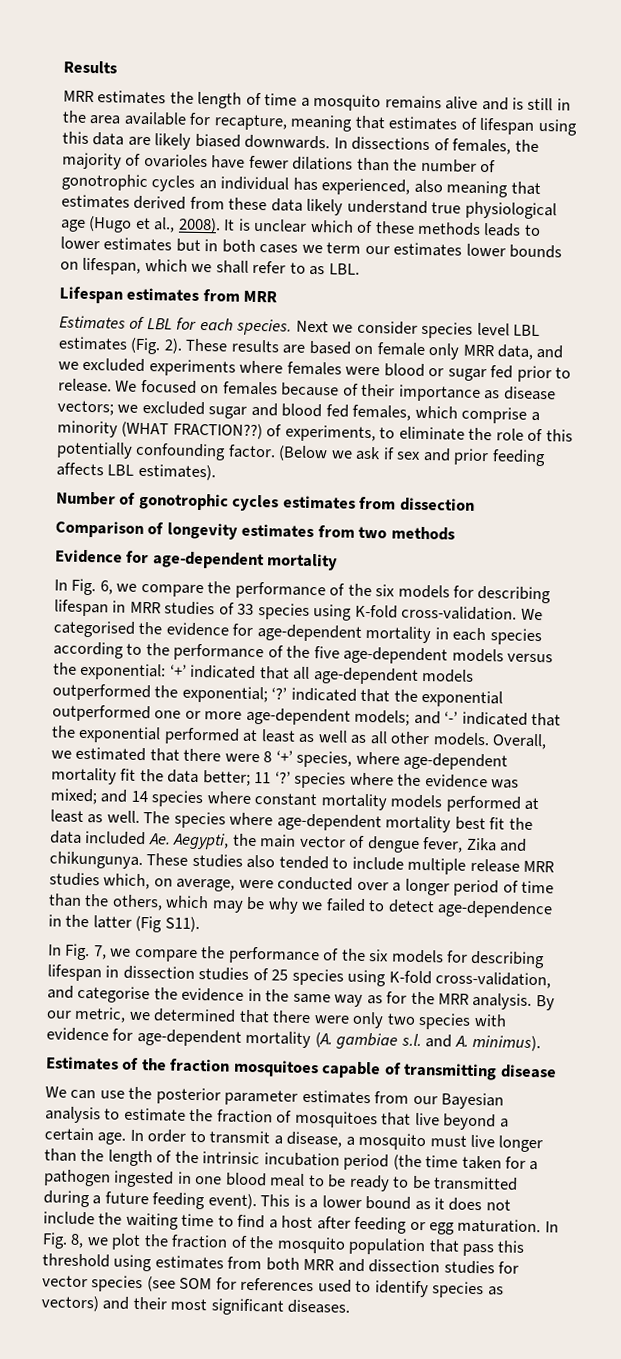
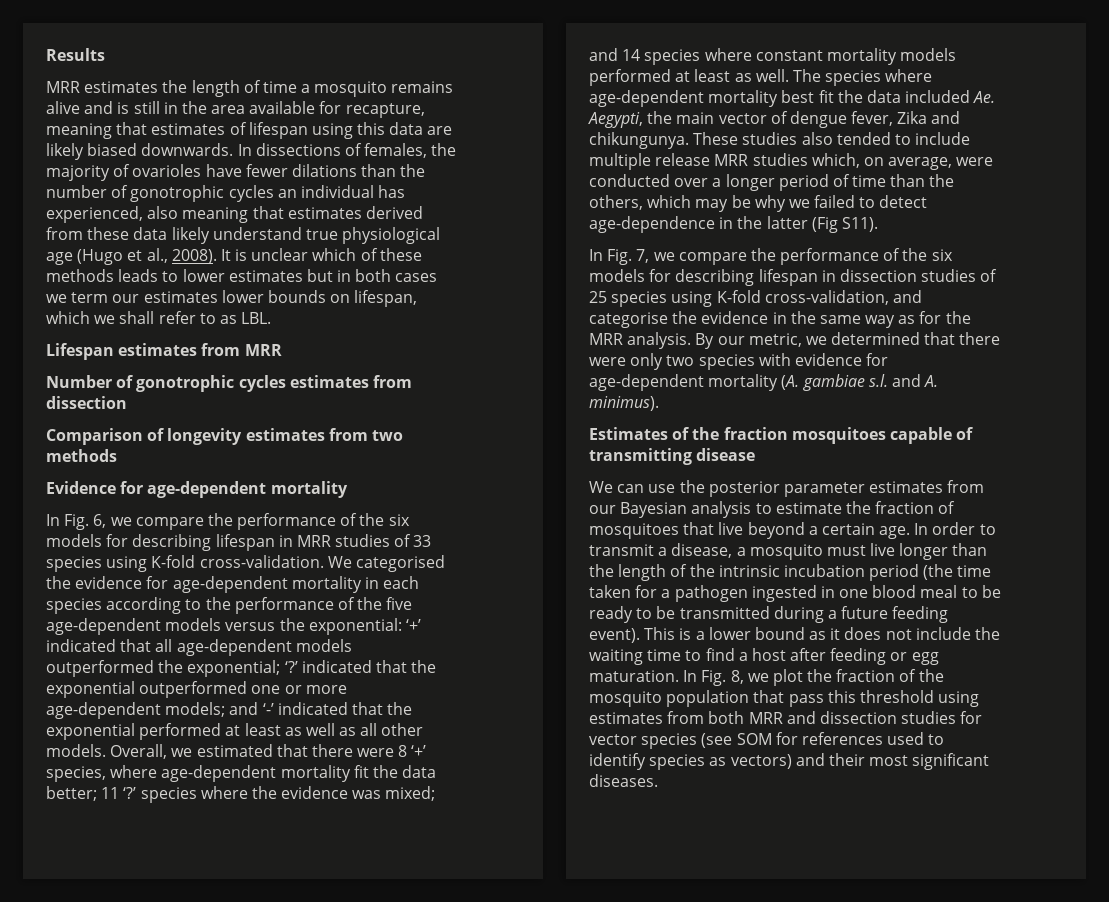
- Estimates of LBL for each species. Next we consider species level LBL estimates (Fig. 2). These results are based on female only MRR data, and we excluded experiments where females were blood or sugar fed prior to release. We focused on females because of their importance as disease vectors; we excluded sugar and blood fed females, which comprise a minority (WHAT FRACTION??) of experiments, to eliminate the role of this potentially confounding factor. (Below we ask if sex and prior feeding affects LBL estimates).

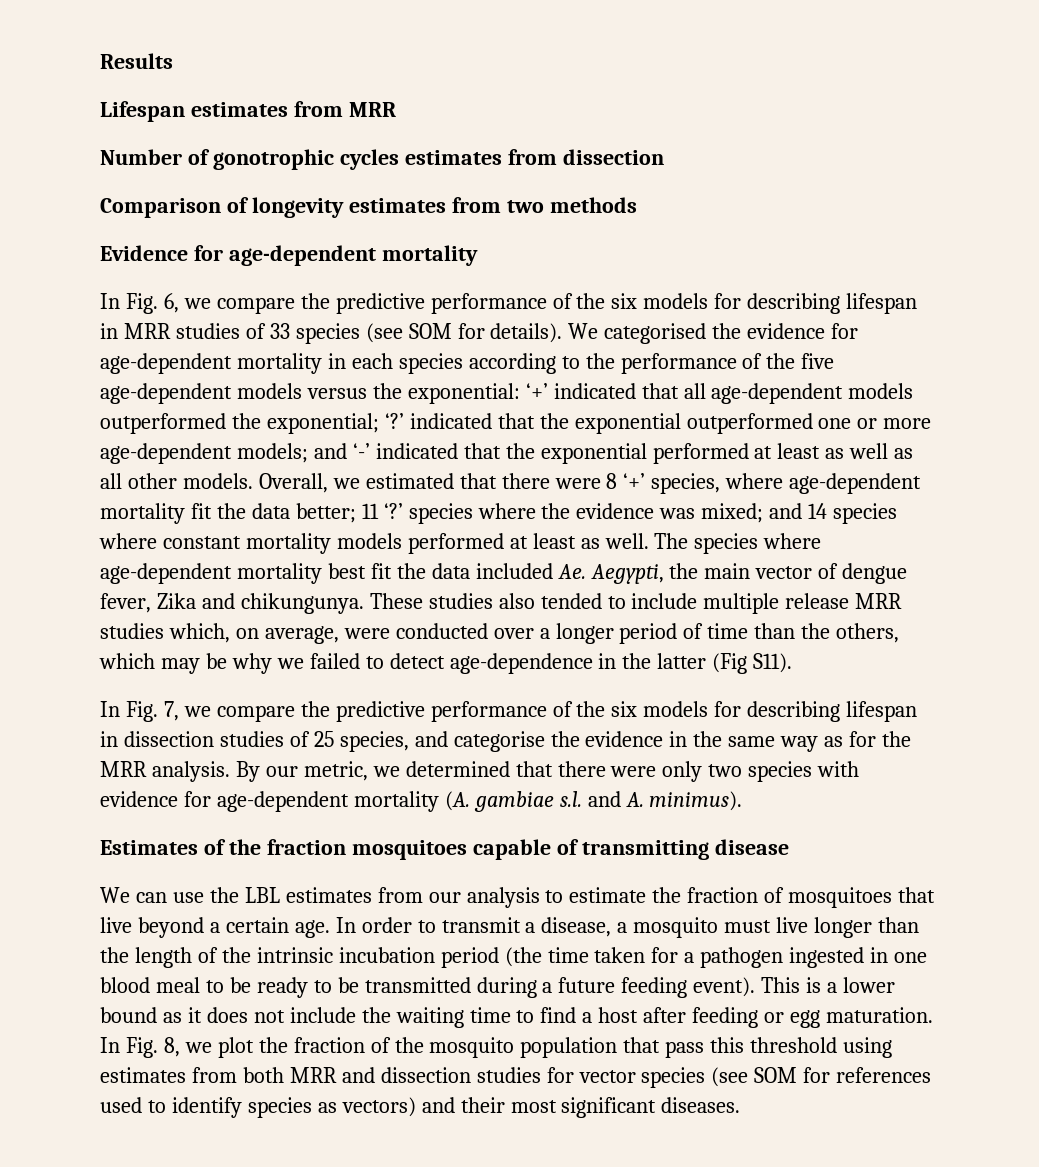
- MRR estimates the length of time a mosquito remains alive and is still in the area available for recapture, meaning that estimates of lifespan using this data are likely biased downwards. In dissections of females, the majority of ovarioles have fewer dilations than the number of gonotrophic cycles an individual has experienced, also meaning that estimates derived from these data likely understand true physiological age (Hugo et al., 2008). It is unclear which of these methods leads to lower estimates but in both cases we term our estimates lower bounds on lifespan, which we shall refer to as LBL.
- In Fig. 6, we compare the performance of the six models for describing lifespan in MRR studies of 33 species using K-fold cross-validation.
+ In Fig. 6, we compare the predictive performance of the six models for describing lifespan in MRR studies of 33 species (see SOM for details).
- In Fig. 7, we compare the performance of the six models for describing lifespan in dissection studies of 25 species using K-fold cross-validation, and categorise the evidence in the same way as for the MRR analysis.
+ In Fig. 7, we compare the predictive performance of the six models for describing lifespan in dissection studies of 25 species, and categorise the evidence in the same way as for the MRR analysis.
- We can use the posterior parameter estimates from our Bayesian analysis to estimate the fraction of mosquitoes that live beyond a certain age.
+ We can use the LBL estimates from our analysis to estimate the fraction of mosquitoes that live beyond a certain age.

